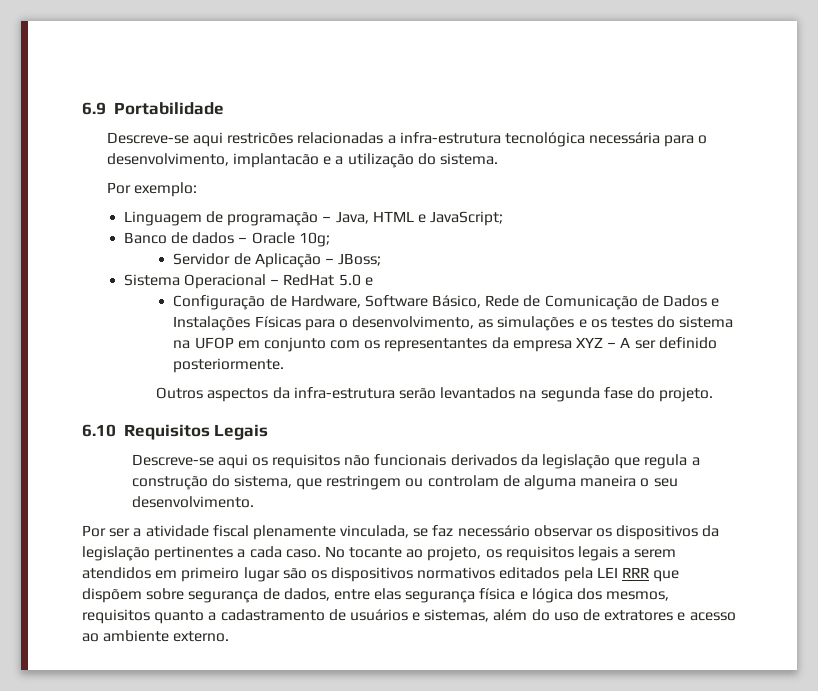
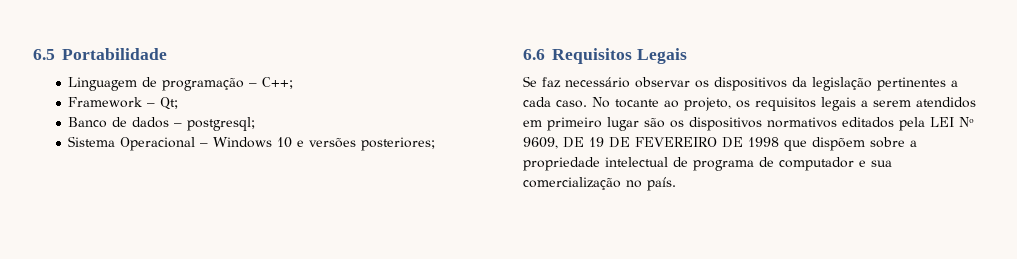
- 6.9 Portabilidade
+ 6.5 Portabilidade
- Descreve-se aqui restricões relacionadas a infra-estrutura tecnológica necessária para o desenvolvimento, implantacão e a utilização do sistema.
- Por exemplo:
- Linguagem de programação – Java, HTML e JavaScript;
+ Linguagem de programação – C++;
+ Framework – Qt;
- Banco de dados – Oracle 10g;
- Servidor de Aplicação – JBoss;
+ Banco de dados – postgresql;
- Sistema Operacional – RedHat 5.0 e
- Configuração de Hardware, Software Básico, Rede de Comunicação de Dados e Instalações Físicas para o desenvolvimento, as simulações e os testes do sistema na UFOP em conjunto com os representantes da empresa XYZ – A ser definido posteriormente.
- Outros aspectos da infra-estrutura serão levantados na segunda fase do projeto.
- 6.10 Requisitos Legais
- Descreve-se aqui os requisitos não funcionais derivados da legislação que regula a construção do sistema, que restringem ou controlam de alguma maneira o seu desenvolvimento.
- Por ser a atividade fiscal plenamente vinculada, se faz necessário observar os dispositivos da legislação pertinentes a cada caso.
+ Sistema Operacional – Windows 10 e versões posteriores;
+ 6.6 Requisitos Legais
+ Se faz necessário observar os dispositivos da legislação pertinentes a cada caso.
- No tocante ao projeto, os requisitos legais a serem atendidos em primeiro lugar são os dispositivos normativos editados pela LEI RRR que dispõem sobre segurança de dados, entre elas segurança física e lógica dos mesmos, requisitos quanto a cadastramento de usuários e sistemas, além do uso de extratores e acesso ao ambiente externo.
+ No tocante ao projeto, os requisitos legais a serem atendidos em primeiro lugar são os dispositivos normativos editados pela LEI Nº 9609, DE 19 DE FEVEREIRO DE 1998 que dispõem sobre a propriedade intelectual de programa de computador e sua comercialização no país.

